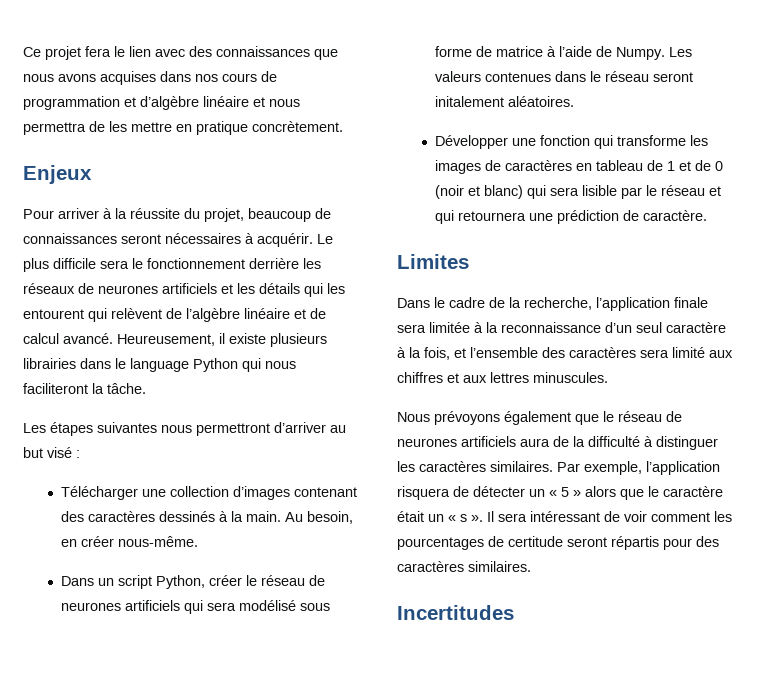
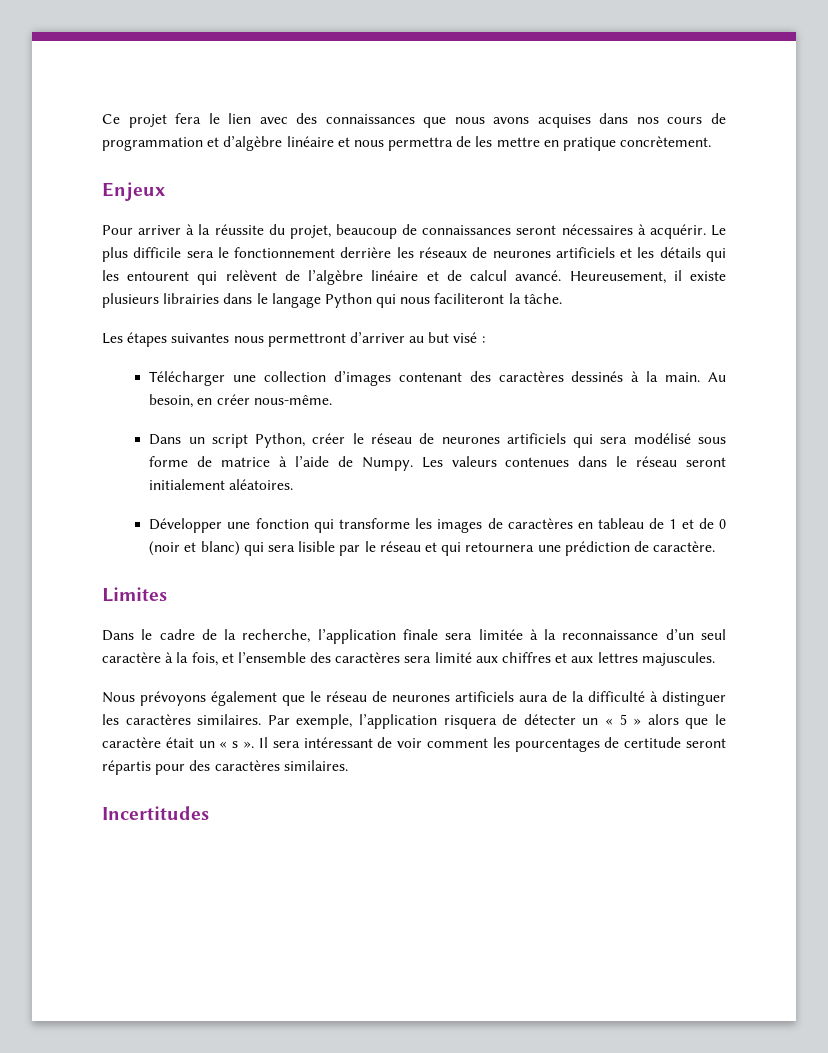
- Heureusement, il existe plusieurs librairies dans le language Python qui nous faciliteront la tâche.
+ Heureusement, il existe plusieurs librairies dans le langage Python qui nous faciliteront la tâche.
- Les valeurs contenues dans le réseau seront initalement aléatoires.
+ Les valeurs contenues dans le réseau seront initialement aléatoires.
- Dans le cadre de la recherche, l’application finale sera limitée à la reconnaissance d’un seul caractère à la fois, et l’ensemble des caractères sera limité aux chiffres et aux lettres minuscules.
+ Dans le cadre de la recherche, l’application finale sera limitée à la reconnaissance d’un seul caractère à la fois, et l’ensemble des caractères sera limité aux chiffres et aux lettres majuscules.

